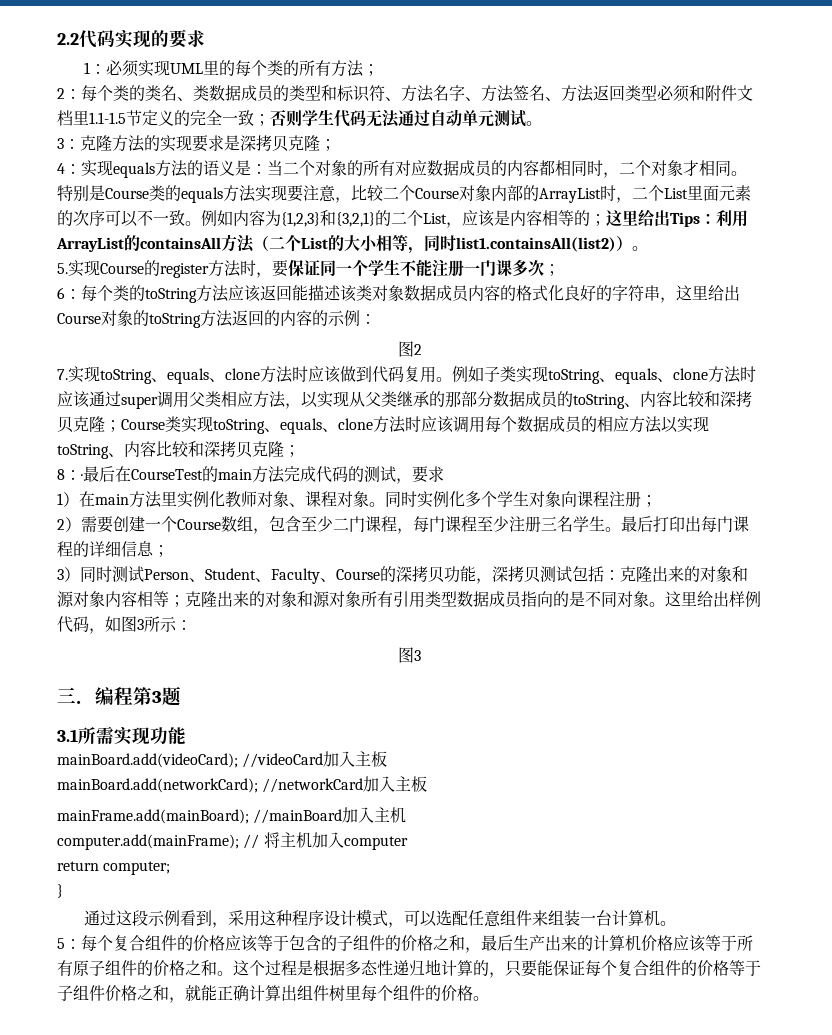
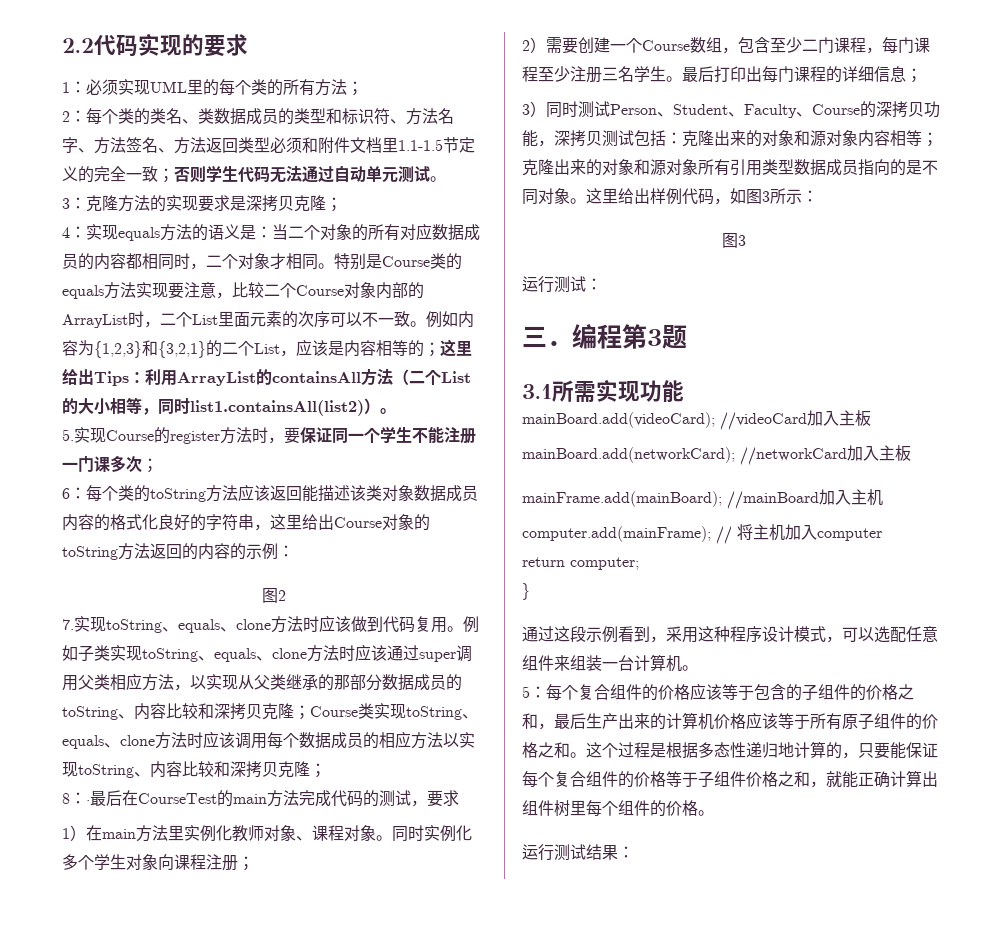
+ 运行测试：
+ 运行测试结果：

